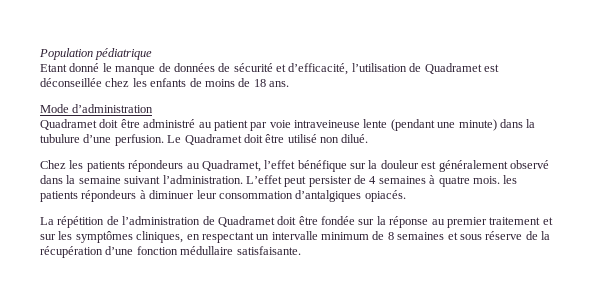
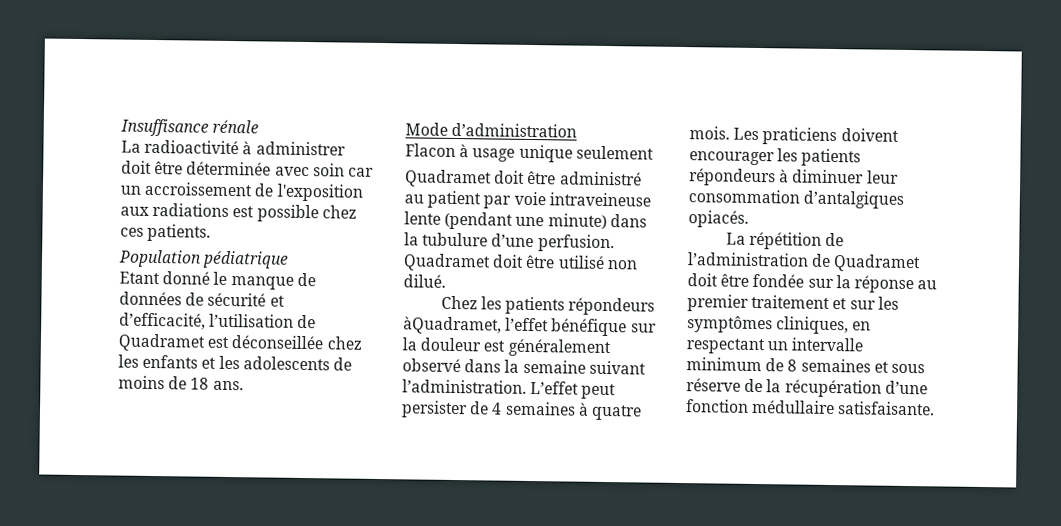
+ Insuffisance rénale
+ La radioactivité à administrer doit être déterminée avec soin car un accroissement de l'exposition aux radiations est possible chez ces patients.
- Etant donné le manque de données de sécurité et d’efficacité, l’utilisation de Quadramet est déconseillée chez les enfants de moins de 18 ans.
+ Etant donné le manque de données de sécurité et d’efficacité, l’utilisation de Quadramet est déconseillée chez les enfants et les adolescents de moins de 18 ans.
+ Flacon à usage unique seulement
- Le Quadramet doit être utilisé non dilué.
+ Quadramet doit être utilisé non dilué.
- Chez les patients répondeurs au Quadramet, l’effet bénéfique sur la douleur est généralement observé dans la semaine suivant l’administration.
+ Chez les patients répondeurs àQuadramet, l’effet bénéfique sur la douleur est généralement observé dans la semaine suivant l’administration.
- L’effet peut persister de 4 semaines à quatre mois. les patients répondeurs à diminuer leur consommation d’antalgiques opiacés.
+ L’effet peut persister de 4 semaines à quatre mois. Les praticiens doivent encourager les patients répondeurs à diminuer leur consommation d’antalgiques opiacés.

